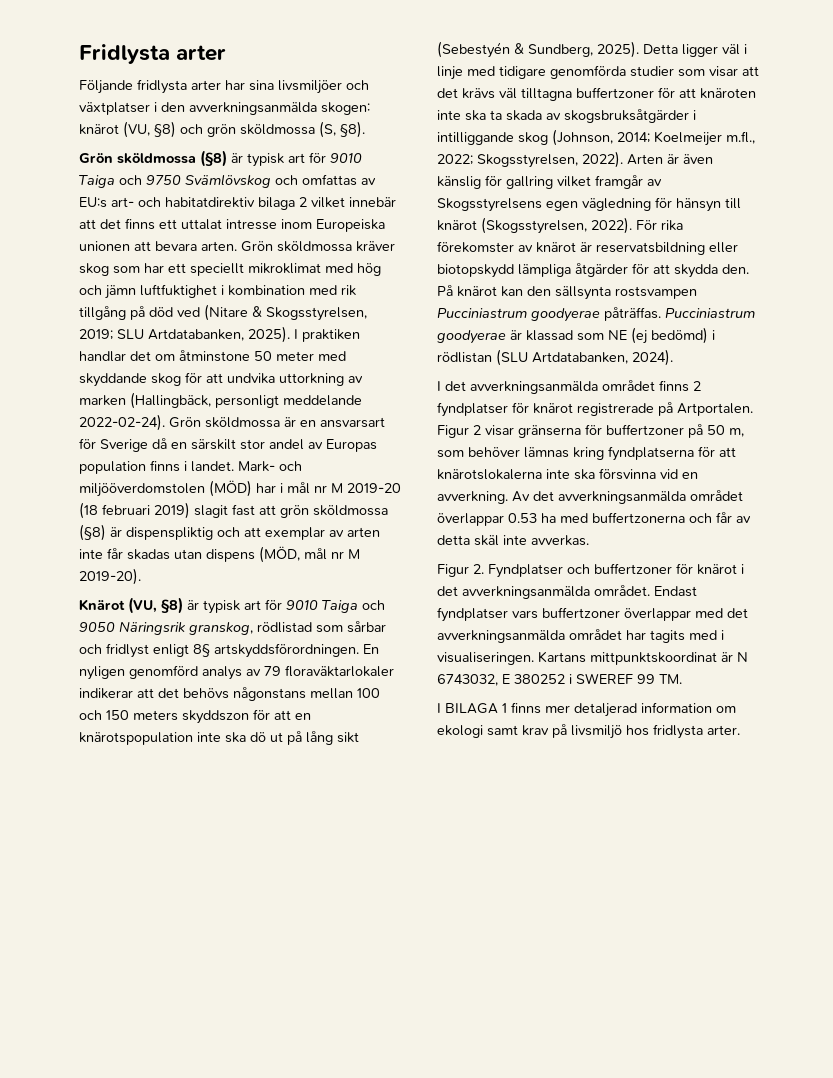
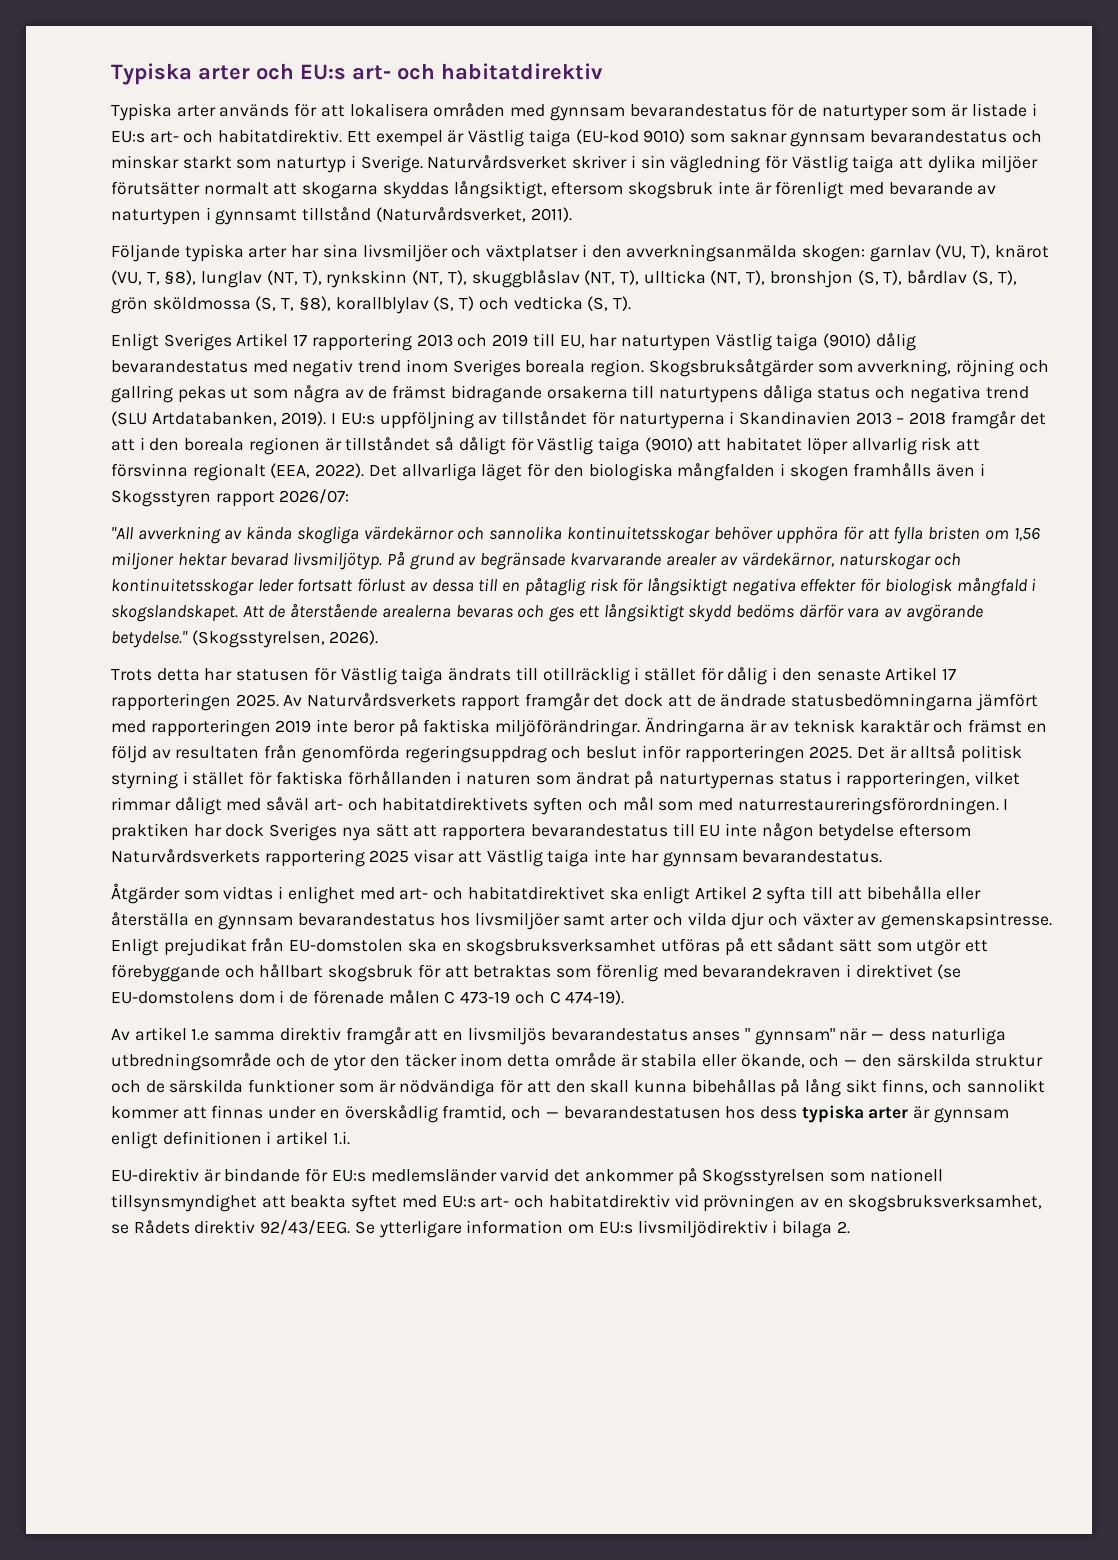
- Fridlysta arter
+ Typiska arter och EU:s art- och habitatdirektiv
+ Typiska arter används för att lokalisera områden med gynnsam bevarandestatus för de naturtyper som är listade i EU:s art- och habitatdirektiv. Ett exempel är Västlig taiga (EU-kod 9010) som saknar gynnsam bevarandestatus och minskar starkt som naturtyp i Sverige. Naturvårdsverket skriver i sin vägledning för Västlig taiga att dylika miljöer förutsätter normalt att skogarna skyddas långsiktigt, eftersom skogsbruk inte är förenligt med bevarande av naturtypen i gynnsamt tillstånd (Naturvårdsverket, 2011).
- Följande fridlysta arter har sina livsmiljöer och växtplatser i den avverkningsanmälda skogen: knärot (VU, §8) och grön sköldmossa (S, §8).
- Grön sköldmossa (§8) är typisk art för 9010 Taiga och 9750 Svämlövskog och omfattas av EU:s art- och habitatdirektiv bilaga 2 vilket innebär att det finns ett uttalat intresse inom Europeiska unionen att bevara arten. Grön sköldmossa kräver skog som har ett speciellt mikroklimat med hög och jämn luftfuktighet i kombination med rik tillgång på död ved (Nitare & Skogsstyrelsen, 2019; SLU Artdatabanken, 2025). I praktiken handlar det om åtminstone 50 meter med skyddande skog för att undvika uttorkning av marken (Hallingbäck, personligt meddelande 2022-02-24). Grön sköldmossa är en ansvarsart för Sverige då en särskilt stor andel av Europas population finns i landet. Mark- och miljööverdomstolen (MÖD) har i mål nr M 2019-20 (18 februari 2019) slagit fast att grön sköldmossa (§8) är dispenspliktig och att exemplar av arten inte får skadas utan dispens (MÖD, mål nr M 2019-20).
- Knärot (VU, §8) är typisk art för 9010 Taiga och 9050 Näringsrik granskog, rödlistad som sårbar och fridlyst enligt 8§ artskyddsförordningen. En nyligen genomförd analys av 79 floraväktarlokaler indikerar att det behövs någonstans mellan 100 och 150 meters skyddszon för att en knärotspopulation inte ska dö ut på lång sikt (Sebestyén & Sundberg, 2025). Detta ligger väl i linje med tidigare genomförda studier som visar att det krävs väl tilltagna buffertzoner för att knäroten inte ska ta skada av skogsbruksåtgärder i intilliggande skog (Johnson, 2014; Koelmeijer m.fl., 2022; Skogsstyrelsen, 2022). Arten är även känslig för gallring vilket framgår av Skogsstyrelsens egen vägledning för hänsyn till knärot (Skogsstyrelsen, 2022). För rika förekomster av knärot är reservatsbildning eller biotopskydd lämpliga åtgärder för att skydda den. På knärot kan den sällsynta rostsvampen Pucciniastrum goodyerae påträffas. Pucciniastrum goodyerae är klassad som NE (ej bedömd) i rödlistan (SLU Artdatabanken, 2024).
- I det avverkningsanmälda området finns 2 fyndplatser för knärot registrerade på Artportalen. Figur 2 visar gränserna för buffertzoner på 50 m, som behöver lämnas kring fyndplatserna för att knärotslokalerna inte ska försvinna vid en avverkning. Av det avverkningsanmälda området överlappar 0.53 ha med buffertzonerna och får av detta skäl inte avverkas.
- Figur 2. Fyndplatser och buffertzoner för knärot i det avverkningsanmälda området. Endast fyndplatser vars buffertzoner överlappar med det avverkningsanmälda området har tagits med i visualiseringen. Kartans mittpunktskoordinat är N 6743032, E 380252 i SWEREF 99 TM.
- I BILAGA 1 finns mer detaljerad information om ekologi samt krav på livsmiljö hos fridlysta arter.
+ Följande typiska arter har sina livsmiljöer och växtplatser i den avverkningsanmälda skogen: garnlav (VU, T), knärot (VU, T, §8), lunglav (NT, T), rynkskinn (NT, T), skuggblåslav (NT, T), ullticka (NT, T), bronshjon (S, T), bårdlav (S, T), grön sköldmossa (S, T, §8), korallblylav (S, T) och vedticka (S, T).
+ Enligt Sveriges Artikel 17 rapportering 2013 och 2019 till EU, har naturtypen Västlig taiga (9010) dålig bevarandestatus med negativ trend inom Sveriges boreala region. Skogsbruksåtgärder som avverkning, röjning och gallring pekas ut som några av de främst bidragande orsakerna till naturtypens dåliga status och negativa trend (SLU Artdatabanken, 2019). I EU:s uppföljning av tillståndet för naturtyperna i Skandinavien 2013 – 2018 framgår det att i den boreala regionen är tillståndet så dåligt för Västlig taiga (9010) att habitatet löper allvarlig risk att försvinna regionalt (EEA, 2022). Det allvarliga läget för den biologiska mångfalden i skogen framhålls även i Skogsstyren rapport 2026/07:
+ "All avverkning av kända skogliga värdekärnor och sannolika kontinuitetsskogar behöver upphöra för att fylla bristen om 1,56 miljoner hektar bevarad livsmiljötyp. På grund av begränsade kvarvarande arealer av värdekärnor, naturskogar och kontinuitetsskogar leder fortsatt förlust av dessa till en påtaglig risk för långsiktigt negativa effekter för biologisk mångfald i skogslandskapet. Att de återstående arealerna bevaras och ges ett långsiktigt skydd bedöms därför vara av avgörande betydelse." (Skogsstyrelsen, 2026).
+ Trots detta har statusen för Västlig taiga ändrats till otillräcklig i stället för dålig i den senaste Artikel 17 rapporteringen 2025. Av Naturvårdsverkets rapport framgår det dock att de ändrade statusbedömningarna jämfört med rapporteringen 2019 inte beror på faktiska miljöförändringar. Ändringarna är av teknisk karaktär och främst en följd av resultaten från genomförda regeringsuppdrag och beslut inför rapporteringen 2025. Det är alltså politisk styrning i stället för faktiska förhållanden i naturen som ändrat på naturtypernas status i rapporteringen, vilket rimmar dåligt med såväl art- och habitatdirektivets syften och mål som med naturrestaureringsförordningen. I praktiken har dock Sveriges nya sätt att rapportera bevarandestatus till EU inte någon betydelse eftersom Naturvårdsverkets rapportering 2025 visar att Västlig taiga inte har gynnsam bevarandestatus.
+ Åtgärder som vidtas i enlighet med art- och habitatdirektivet ska enligt Artikel 2 syfta till att bibehålla eller återställa en gynnsam bevarandestatus hos livsmiljöer samt arter och vilda djur och växter av gemenskapsintresse. Enligt prejudikat från EU-domstolen ska en skogsbruksverksamhet utföras på ett sådant sätt som utgör ett förebyggande och hållbart skogsbruk för att betraktas som förenlig med bevarandekraven i direktivet (se EU-domstolens dom i de förenade målen C 473-19 och C 474-19).
+ Av artikel 1.e samma direktiv framgår att en livsmiljös bevarandestatus anses " gynnsam" när — dess naturliga utbredningsområde och de ytor den täcker inom detta område är stabila eller ökande, och — den särskilda struktur och de särskilda funktioner som är nödvändiga för att den skall kunna bibehållas på lång sikt finns, och sannolikt kommer att finnas under en överskådlig framtid, och — bevarandestatusen hos dess typiska arter är gynnsam enligt definitionen i artikel 1.i.
+ EU-direktiv är bindande för EU:s medlemsländer varvid det ankommer på Skogsstyrelsen som nationell tillsynsmyndighet att beakta syftet med EU:s art- och habitatdirektiv vid prövningen av en skogsbruksverksamhet, se Rådets direktiv 92/43/EEG. Se ytterligare information om EU:s livsmiljödirektiv i bilaga 2.

